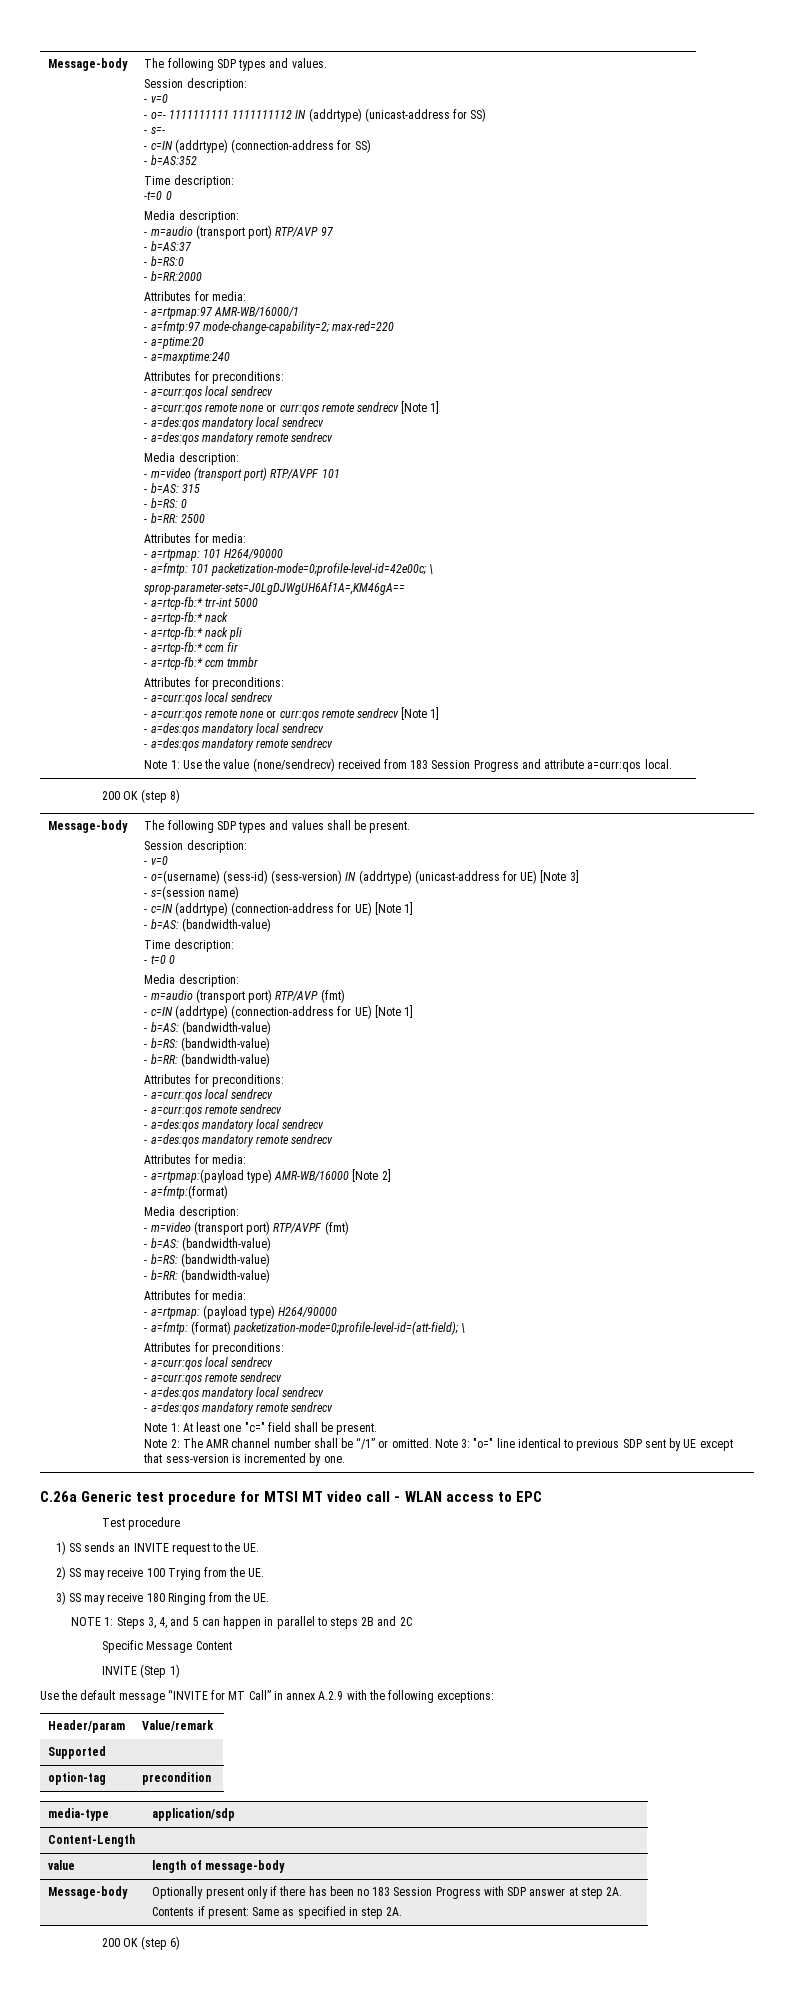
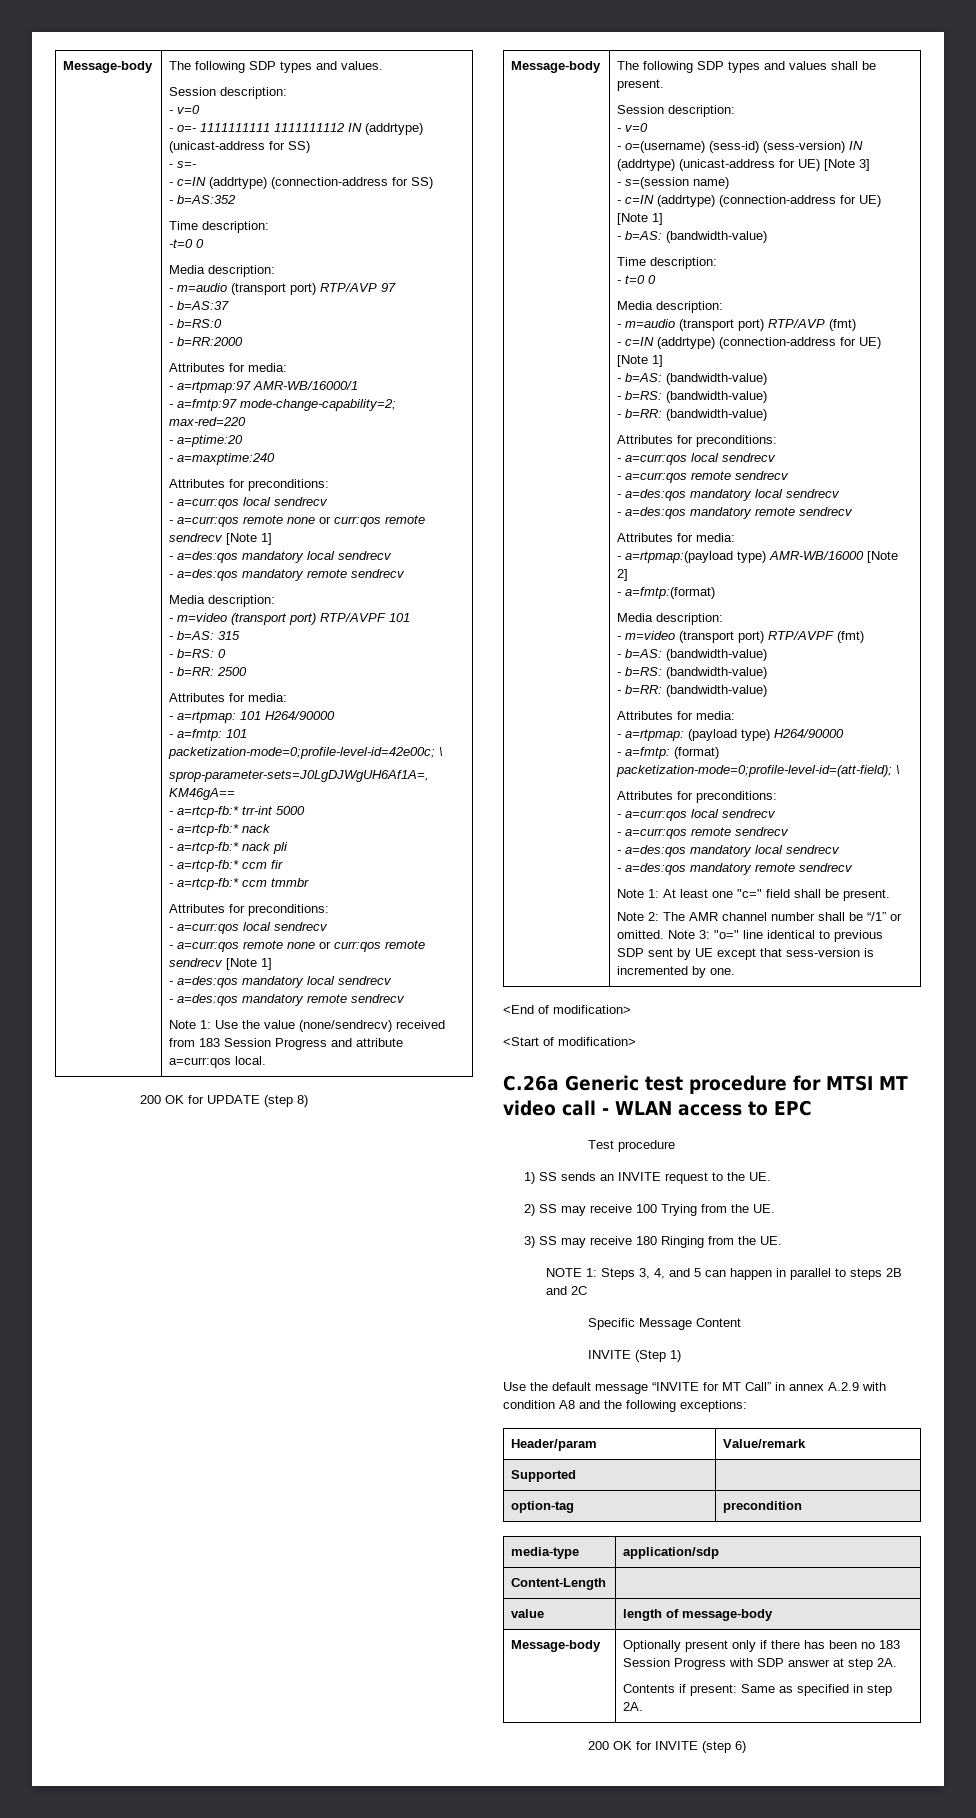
- 200 OK (step 8)
+ 200 OK for UPDATE (step 8)
+ <End of modification>
+ <Start of modification>
- Use the default message “INVITE for MT Call” in annex A.2.9 with the following exceptions:
+ Use the default message “INVITE for MT Call” in annex A.2.9 with condition A8 and the following exceptions:
- 200 OK (step 6)
+ 200 OK for INVITE (step 6)

